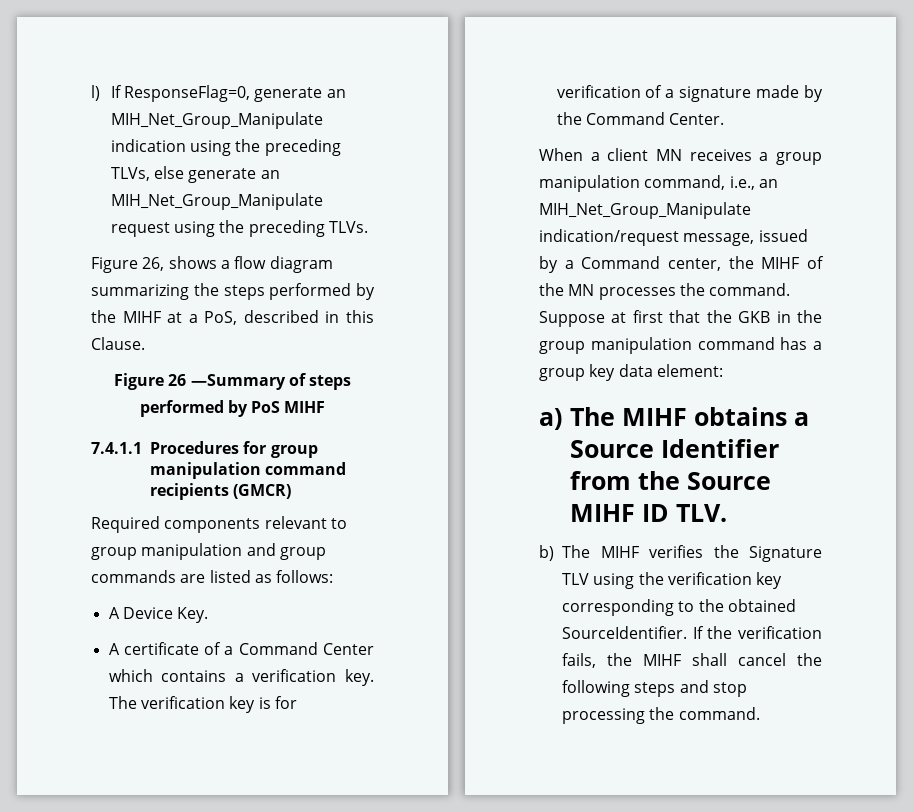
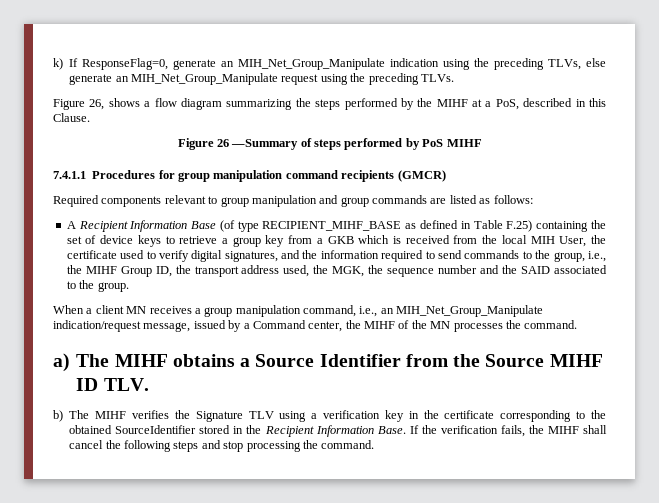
- l) If ResponseFlag=0, generate an MIH_Net_Group_Manipulate indication using the preceding TLVs, else generate an MIH_Net_Group_Manipulate request using the preceding TLVs.
+ k) If ResponseFlag=0, generate an MIH_Net_Group_Manipulate indication using the preceding TLVs, else generate an MIH_Net_Group_Manipulate request using the preceding TLVs.
- A Device Key.
- A certificate of a Command Center which contains a verification key. The verification key is for verification of a signature made by the Command Center.
+ A Recipient Information Base (of type RECIPIENT_MIHF_BASE as defined in Table F.25) containing the set of device keys to retrieve a group key from a GKB which is received from the local MIH User, the certificate used to verify digital signatures, and the information required to send commands to the group, i.e., the MIHF Group ID, the transport address used, the MGK, the sequence number and the SAID associated to the group.
- Suppose at first that the GKB in the group manipulation command has a group key data element:
- b) The MIHF verifies the Signature TLV using the verification key corresponding to the obtained SourceIdentifier.
+ b) The MIHF verifies the Signature TLV using a verification key in the certificate corresponding to the obtained SourceIdentifier stored in the Recipient Information Base.

